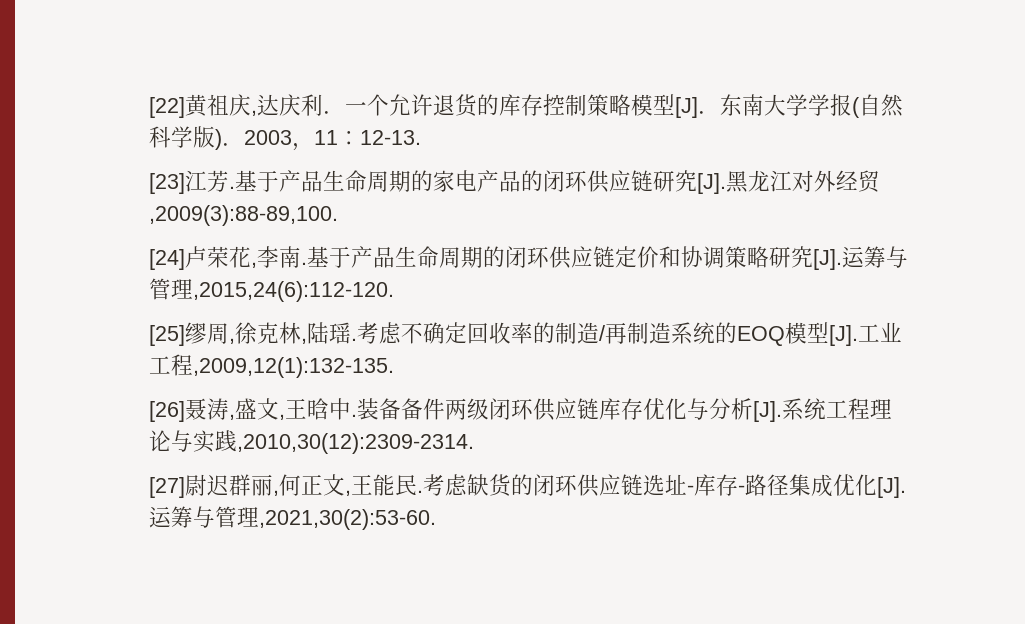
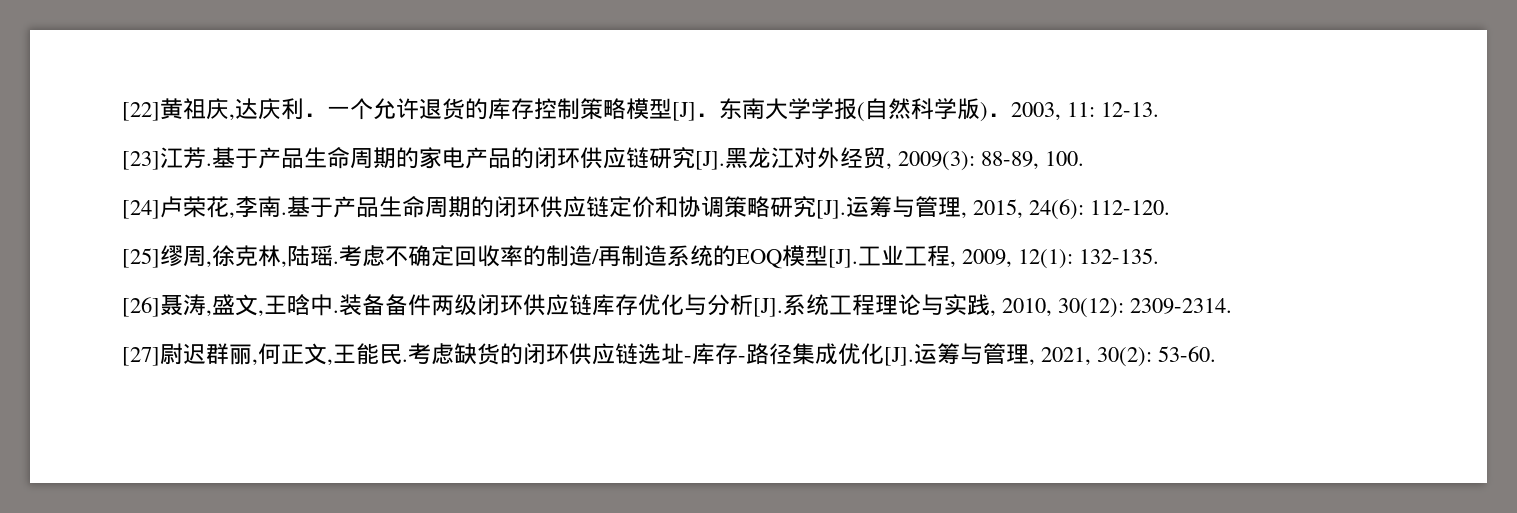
- [22]黄祖庆,达庆利．一个允许退货的库存控制策略模型[J]．东南大学学报(自然科学版)．2003，11：12-13.
+ [22]黄祖庆,达庆利．一个允许退货的库存控制策略模型[J]．东南大学学报(自然科学版)．2003, 11: 12-13.
- 基于产品生命周期的家电产品的闭环供应链研究[J].黑龙江对外经贸,2009(3):88-89,100.
+ 基于产品生命周期的家电产品的闭环供应链研究[J].黑龙江对外经贸, 2009(3): 88-89, 100.
- 基于产品生命周期的闭环供应链定价和协调策略研究[J].运筹与管理,2015,24(6):112-120.
+ 基于产品生命周期的闭环供应链定价和协调策略研究[J].运筹与管理, 2015, 24(6): 112-120.
- 考虑不确定回收率的制造/再制造系统的EOQ模型[J].工业工程,2009,12(1):132-135.
+ 考虑不确定回收率的制造/再制造系统的EOQ模型[J].工业工程, 2009, 12(1): 132-135.
- 装备备件两级闭环供应链库存优化与分析[J].系统工程理论与实践,2010,30(12):2309-2314.
+ 装备备件两级闭环供应链库存优化与分析[J].系统工程理论与实践, 2010, 30(12): 2309-2314.
- 考虑缺货的闭环供应链选址-库存-路径集成优化[J].运筹与管理,2021,30(2):53-60.
+ 考虑缺货的闭环供应链选址-库存-路径集成优化[J].运筹与管理, 2021, 30(2): 53-60.

